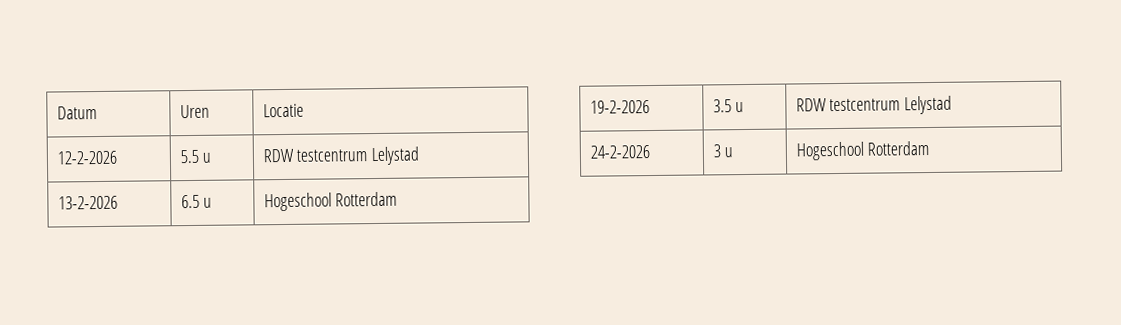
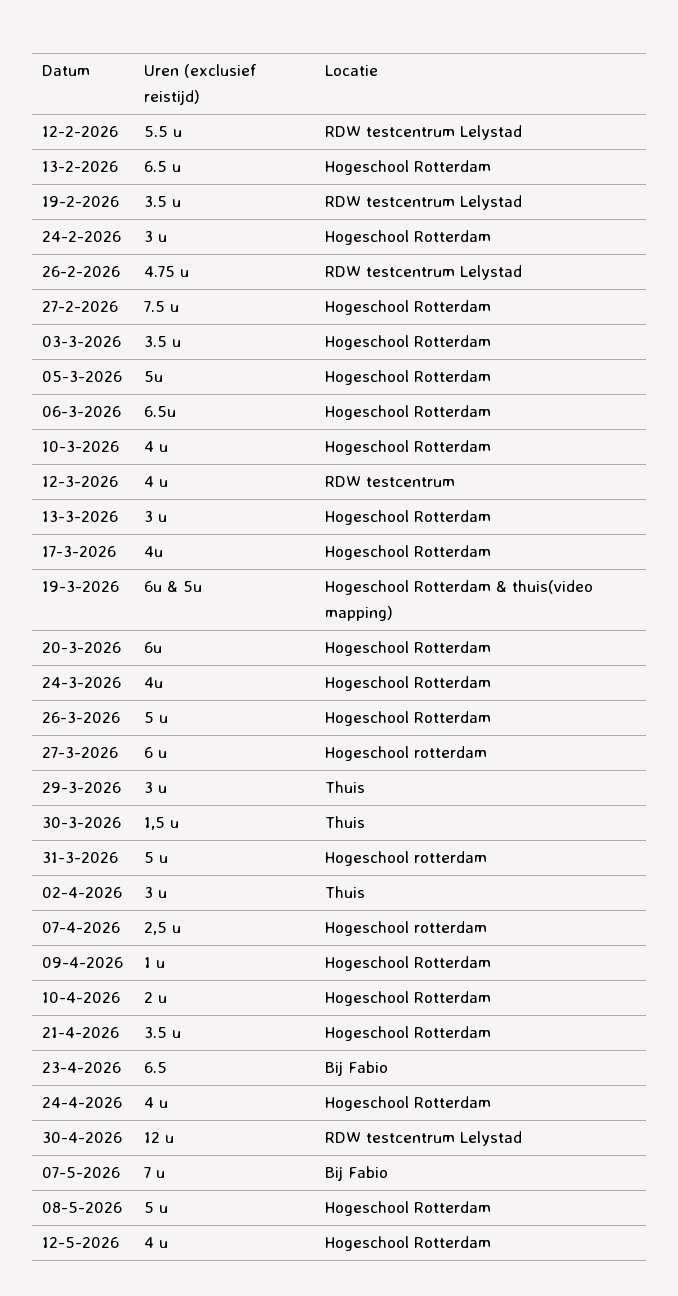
- Datum | Uren | Locatie
+ Datum | Uren (exclusief reistijd) | Locatie
+ 26-2-2026 | 4.75 u | RDW testcentrum Lelystad
+ 27-2-2026 | 7.5 u | Hogeschool Rotterdam
+ 03-3-2026 | 3.5 u | Hogeschool Rotterdam
+ 05-3-2026 | 5u | Hogeschool Rotterdam
+ 06-3-2026 | 6.5u | Hogeschool Rotterdam
+ 10-3-2026 | 4 u | Hogeschool Rotterdam
+ 12-3-2026 | 4 u | RDW testcentrum
+ 13-3-2026 | 3 u | Hogeschool Rotterdam
+ 17-3-2026 | 4u | Hogeschool Rotterdam
+ 19-3-2026 | 6u & 5u | Hogeschool Rotterdam & thuis(video mapping)
+ 20-3-2026 | 6u | Hogeschool Rotterdam
+ 24-3-2026 | 4u | Hogeschool Rotterdam
+ 26-3-2026 | 5 u | Hogeschool Rotterdam
+ 27-3-2026 | 6 u | Hogeschool rotterdam
+ 29-3-2026 | 3 u | Thuis
+ 30-3-2026 | 1,5 u | Thuis
+ 31-3-2026 | 5 u | Hogeschool rotterdam
+ 02-4-2026 | 3 u | Thuis
+ 07-4-2026 | 2,5 u | Hogeschool rotterdam
+ 09-4-2026 | 1 u | Hogeschool Rotterdam
+ 10-4-2026 | 2 u | Hogeschool Rotterdam
+ 21-4-2026 | 3.5 u | Hogeschool Rotterdam
+ 23-4-2026 | 6.5 | Bij Fabio
+ 24-4-2026 | 4 u | Hogeschool Rotterdam
+ 30-4-2026 | 12 u | RDW testcentrum Lelystad
+ 07-5-2026 | 7 u | Bij Fabio
+ 08-5-2026 | 5 u | Hogeschool Rotterdam
+ 12-5-2026 | 4 u | Hogeschool Rotterdam

